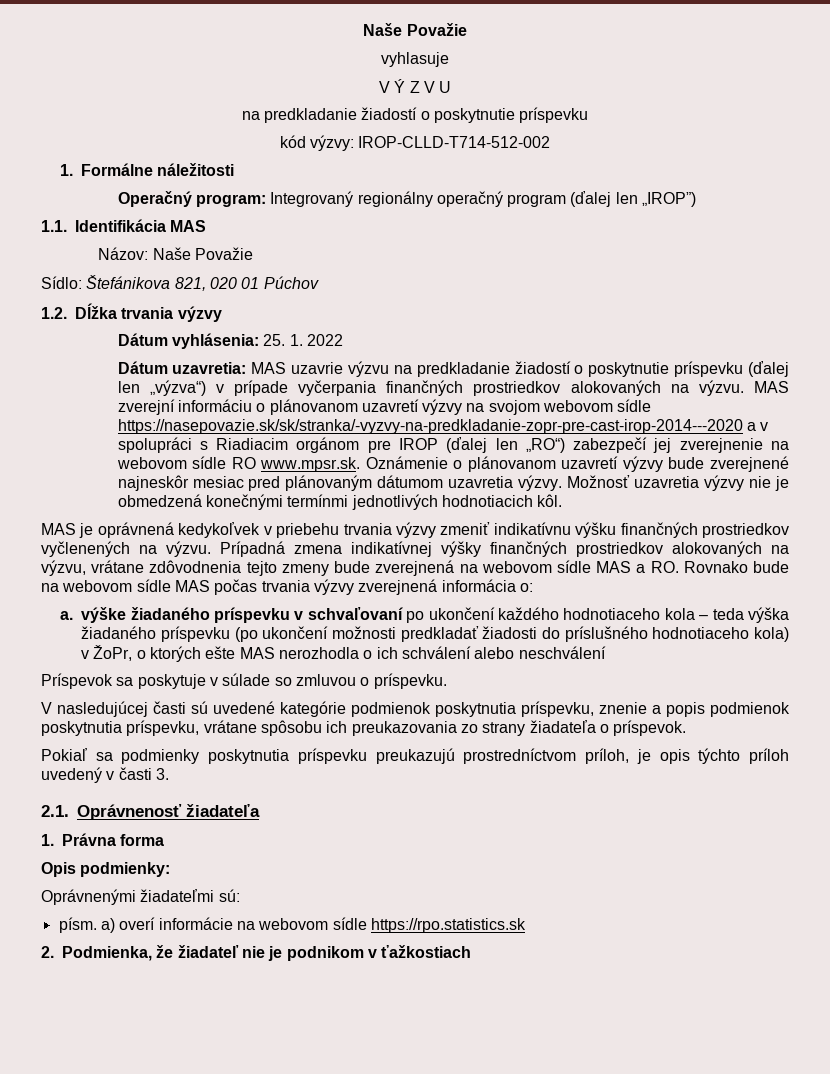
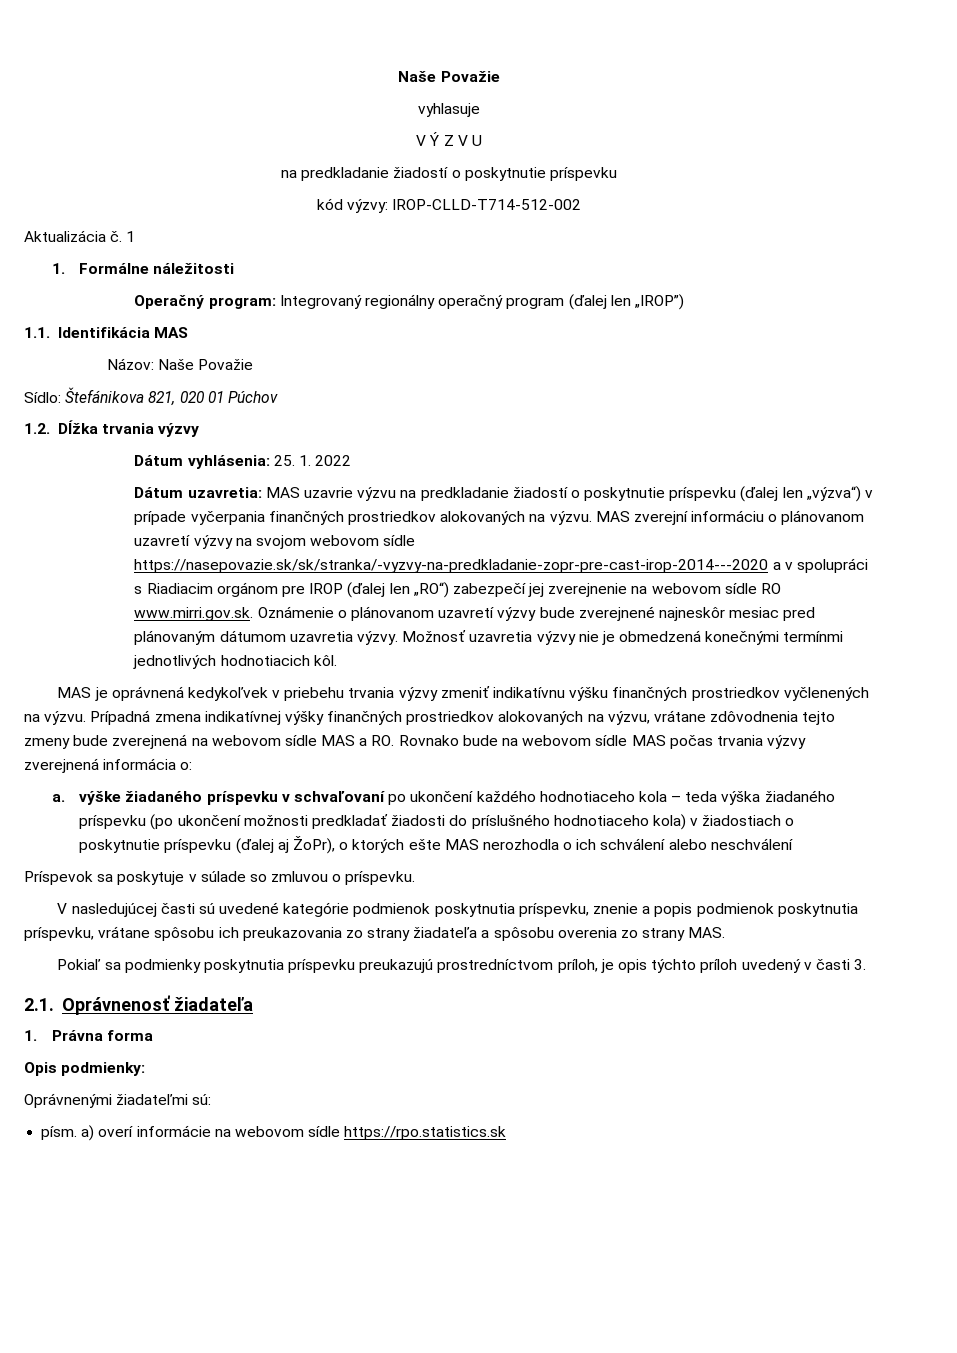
+ Aktualizácia č. 1
- MAS zverejní informáciu o plánovanom uzavretí výzvy na svojom webovom sídle https://nasepovazie.sk/sk/stranka/-vyzvy-na-predkladanie-zopr-pre-cast-irop-2014---2020 a v spolupráci s Riadiacim orgánom pre IROP (ďalej len „RO“) zabezpečí jej zverejnenie na webovom sídle RO www.mpsr.sk. Oznámenie o plánovanom uzavretí výzvy bude zverejnené najneskôr mesiac pred plánovaným dátumom uzavretia výzvy.
+ MAS zverejní informáciu o plánovanom uzavretí výzvy na svojom webovom sídle https://nasepovazie.sk/sk/stranka/-vyzvy-na-predkladanie-zopr-pre-cast-irop-2014---2020 a v spolupráci s Riadiacim orgánom pre IROP (ďalej len „RO“) zabezpečí jej zverejnenie na webovom sídle RO www.mirri.gov.sk. Oznámenie o plánovanom uzavretí výzvy bude zverejnené najneskôr mesiac pred plánovaným dátumom uzavretia výzvy.
- a. výške žiadaného príspevku v schvaľovaní po ukončení každého hodnotiaceho kola – teda výška žiadaného príspevku (po ukončení možnosti predkladať žiadosti do príslušného hodnotiaceho kola) v ŽoPr, o ktorých ešte MAS nerozhodla o ich schválení alebo neschválení
+ a. výške žiadaného príspevku v schvaľovaní po ukončení každého hodnotiaceho kola – teda výška žiadaného príspevku (po ukončení možnosti predkladať žiadosti do príslušného hodnotiaceho kola) v žiadostiach o poskytnutie príspevku (ďalej aj ŽoPr), o ktorých ešte MAS nerozhodla o ich schválení alebo neschválení
- V nasledujúcej časti sú uvedené kategórie podmienok poskytnutia príspevku, znenie a popis podmienok poskytnutia príspevku, vrátane spôsobu ich preukazovania zo strany žiadateľa o príspevok.
+ V nasledujúcej časti sú uvedené kategórie podmienok poskytnutia príspevku, znenie a popis podmienok poskytnutia príspevku, vrátane spôsobu ich preukazovania zo strany žiadateľa a spôsobu overenia zo strany MAS.
- 2. Podmienka, že žiadateľ nie je podnikom v ťažkostiach

